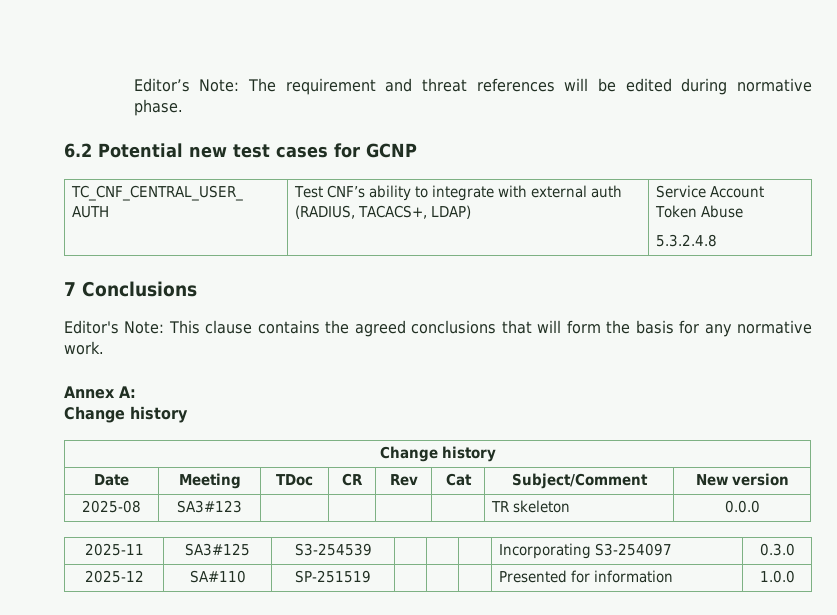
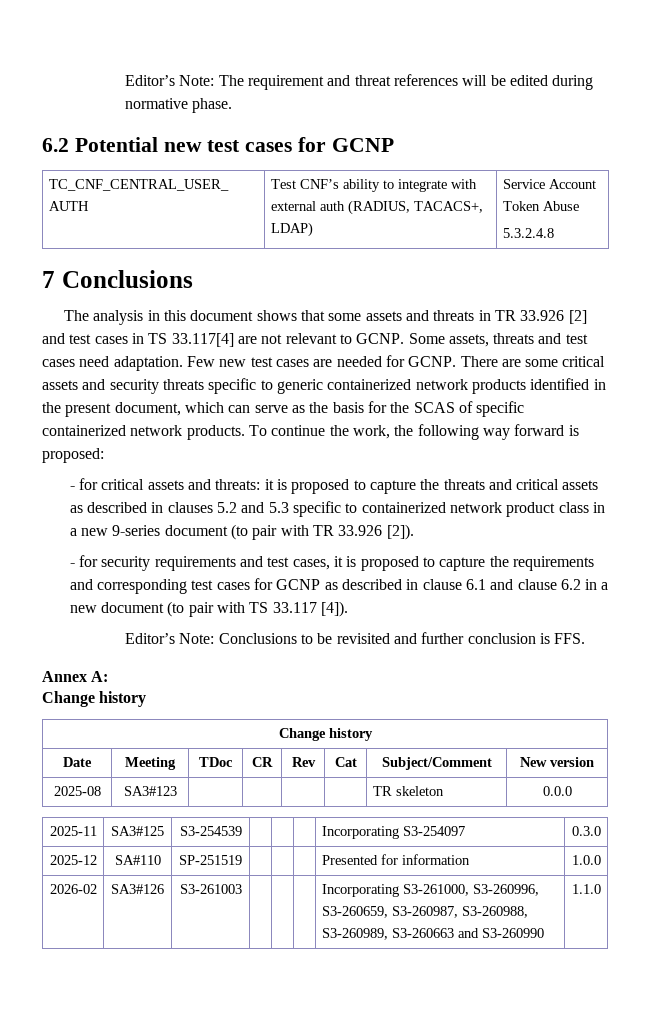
- Editor's Note: This clause contains the agreed conclusions that will form the basis for any normative work.
+ The analysis in this document shows that some assets and threats in TR 33.926 [2] and test cases in TS 33.117[4] are not relevant to GCNP. Some assets, threats and test cases need adaptation. Few new test cases are needed for GCNP. There are some critical assets and security threats specific to generic containerized network products identified in the present document, which can serve as the basis for the SCAS of specific containerized network products. To continue the work, the following way forward is proposed:
+ - for critical assets and threats: it is proposed to capture the threats and critical assets as described in clauses 5.2 and 5.3 specific to containerized network product class in a new 9-series document (to pair with TR 33.926 [2]).
+ - for security requirements and test cases, it is proposed to capture the requirements and corresponding test cases for GCNP as described in clause 6.1 and clause 6.2 in a new document (to pair with TS 33.117 [4]).
+ Editor’s Note: Conclusions to be revisited and further conclusion is FFS.
+ 2026-02 | SA3#126 | S3-261003 | | | | Incorporating S3-261000, S3-260996, S3-260659, S3-260987, S3-260988, S3-260989, S3-260663 and S3-260990 | 1.1.0

